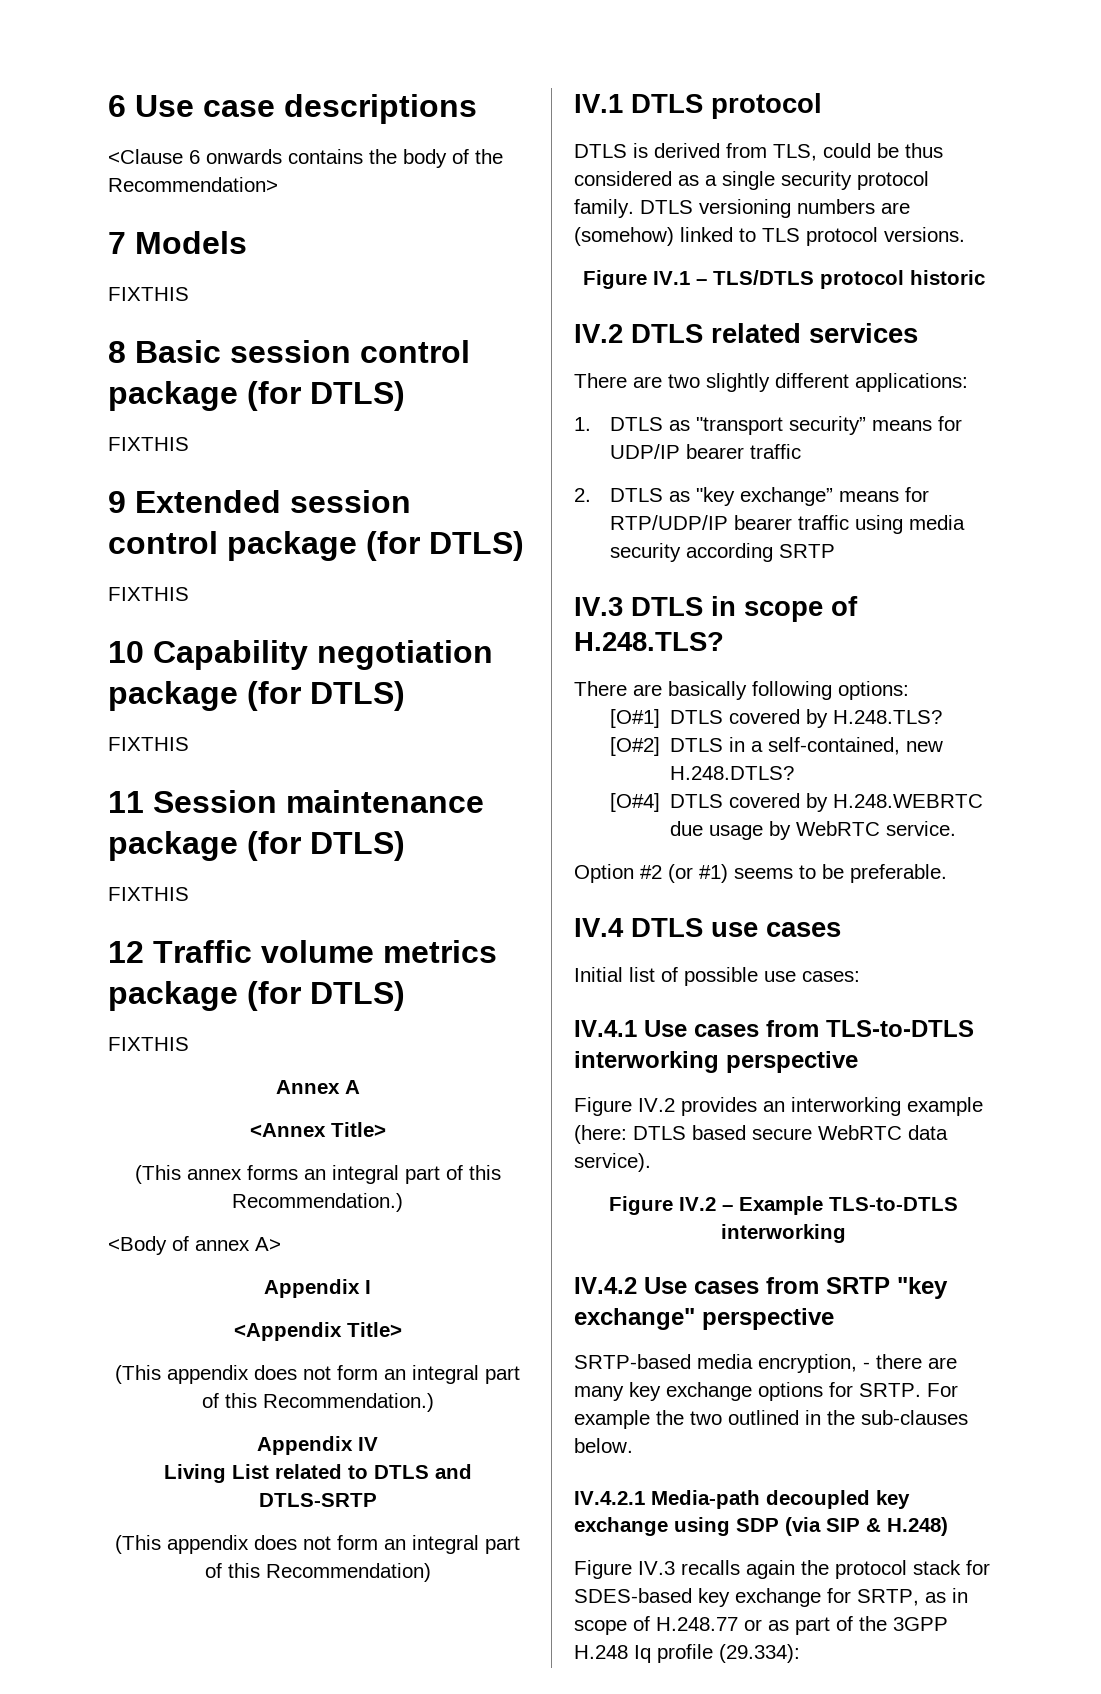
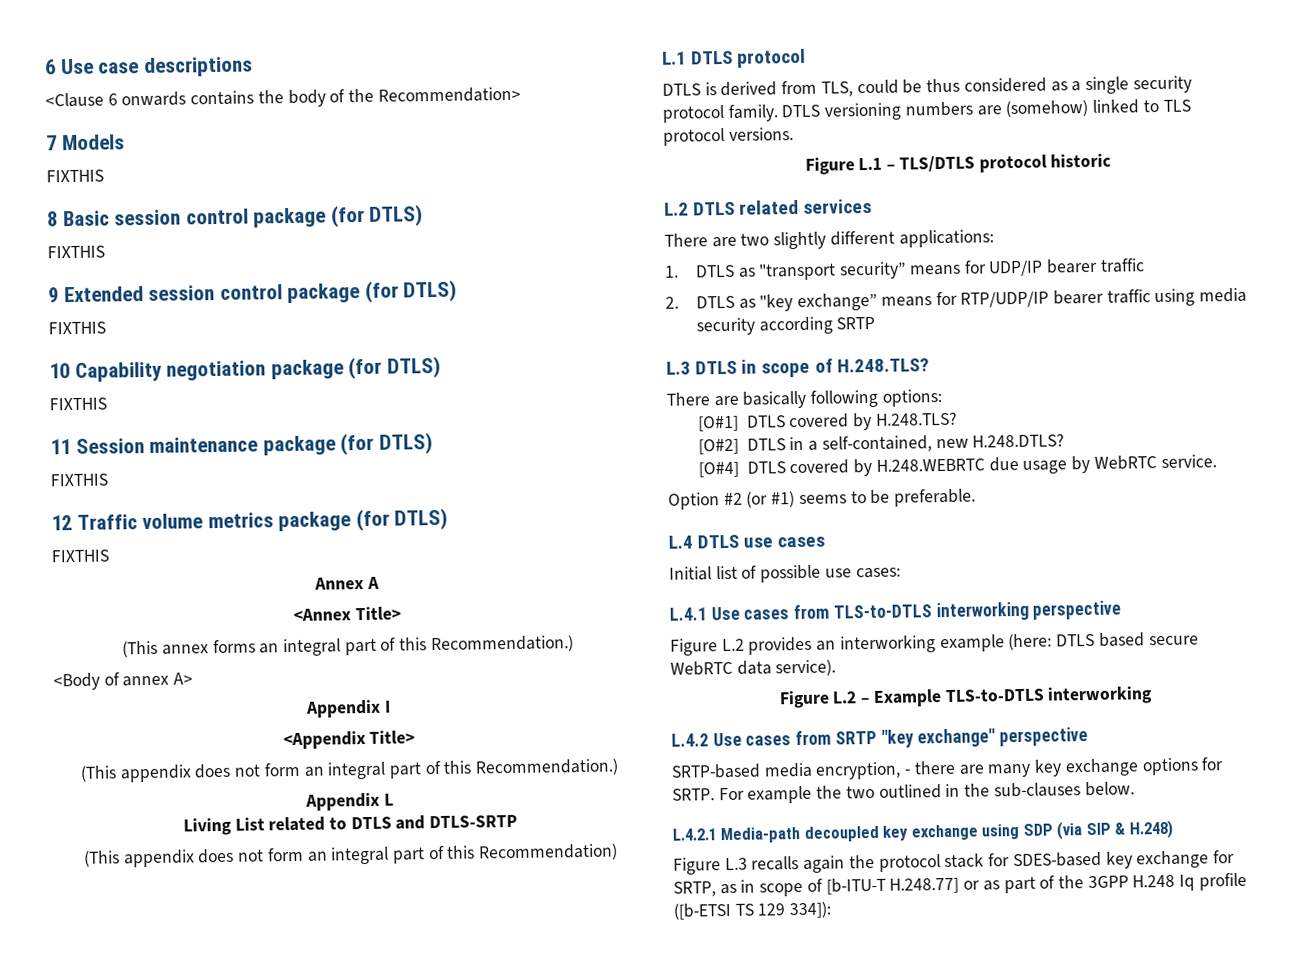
- Appendix IV
+ Appendix L
- IV.1 DTLS protocol
+ L.1 DTLS protocol
- Figure IV.1 – TLS/DTLS protocol historic
+ Figure L.1 – TLS/DTLS protocol historic
- IV.2 DTLS related services
+ L.2 DTLS related services
- IV.3 DTLS in scope of H.248.TLS?
+ L.3 DTLS in scope of H.248.TLS?
- IV.4 DTLS use cases
+ L.4 DTLS use cases
- IV.4.1 Use cases from TLS-to-DTLS interworking perspective
+ L.4.1 Use cases from TLS-to-DTLS interworking perspective
- Figure IV.2 provides an interworking example (here: DTLS based secure WebRTC data service).
+ Figure L.2 provides an interworking example (here: DTLS based secure WebRTC data service).
- Figure IV.2 – Example TLS-to-DTLS interworking
+ Figure L.2 – Example TLS-to-DTLS interworking
- IV.4.2 Use cases from SRTP "key exchange" perspective
+ L.4.2 Use cases from SRTP "key exchange" perspective
- IV.4.2.1 Media-path decoupled key exchange using SDP (via SIP & H.248)
+ L.4.2.1 Media-path decoupled key exchange using SDP (via SIP & H.248)
- Figure IV.3 recalls again the protocol stack for SDES-based key exchange for SRTP, as in scope of H.248.77 or as part of the 3GPP H.248 Iq profile (29.334):
+ Figure L.3 recalls again the protocol stack for SDES-based key exchange for SRTP, as in scope of [b-ITU-T H.248.77] or as part of the 3GPP H.248 Iq profile ([b-ETSI TS 129 334]):

